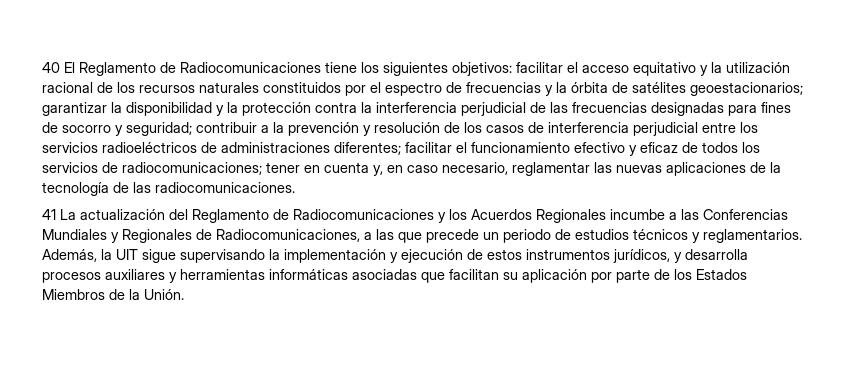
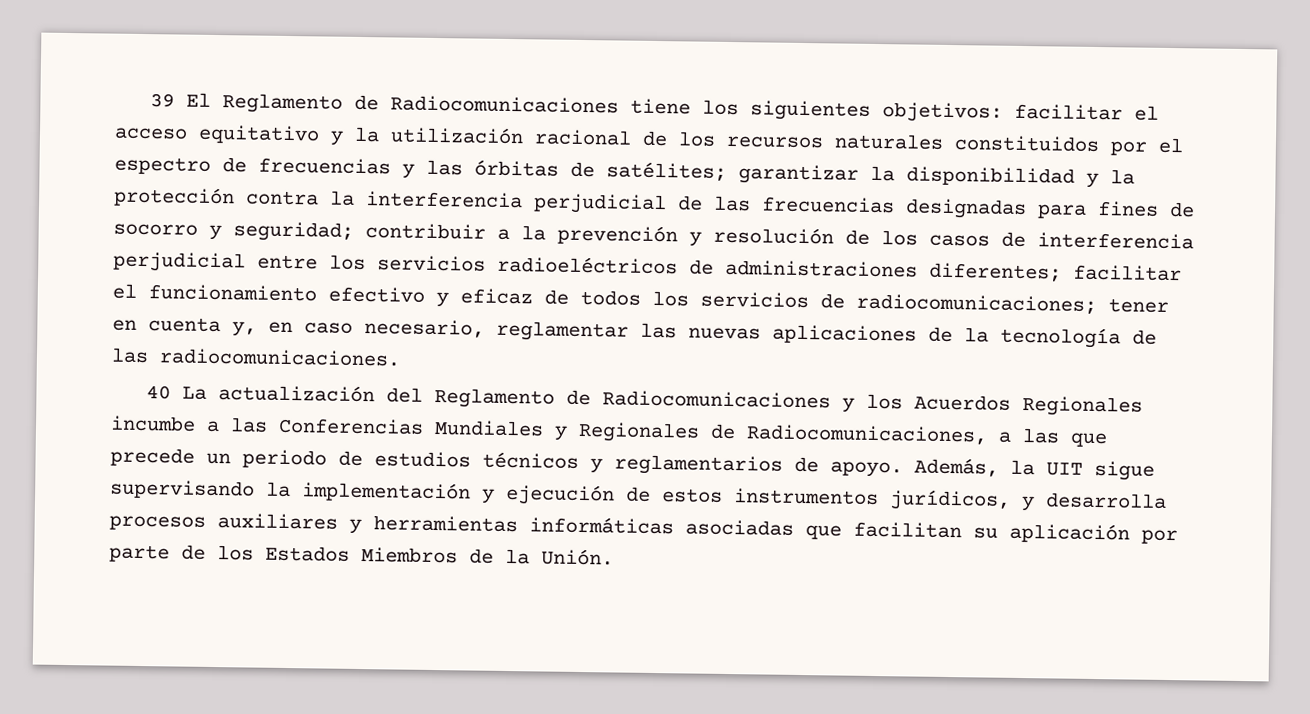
- 40 El Reglamento de Radiocomunicaciones tiene los siguientes objetivos:
+ 39 El Reglamento de Radiocomunicaciones tiene los siguientes objetivos:
- facilitar el acceso equitativo y la utilización racional de los recursos naturales constituidos por el espectro de frecuencias y la órbita de satélites geoestacionarios;
+ facilitar el acceso equitativo y la utilización racional de los recursos naturales constituidos por el espectro de frecuencias y las órbitas de satélites;
- 41 La actualización del Reglamento de Radiocomunicaciones y los Acuerdos Regionales incumbe a las Conferencias Mundiales y Regionales de Radiocomunicaciones, a las que precede un periodo de estudios técnicos y reglamentarios.
+ 40 La actualización del Reglamento de Radiocomunicaciones y los Acuerdos Regionales incumbe a las Conferencias Mundiales y Regionales de Radiocomunicaciones, a las que precede un periodo de estudios técnicos y reglamentarios de apoyo.

